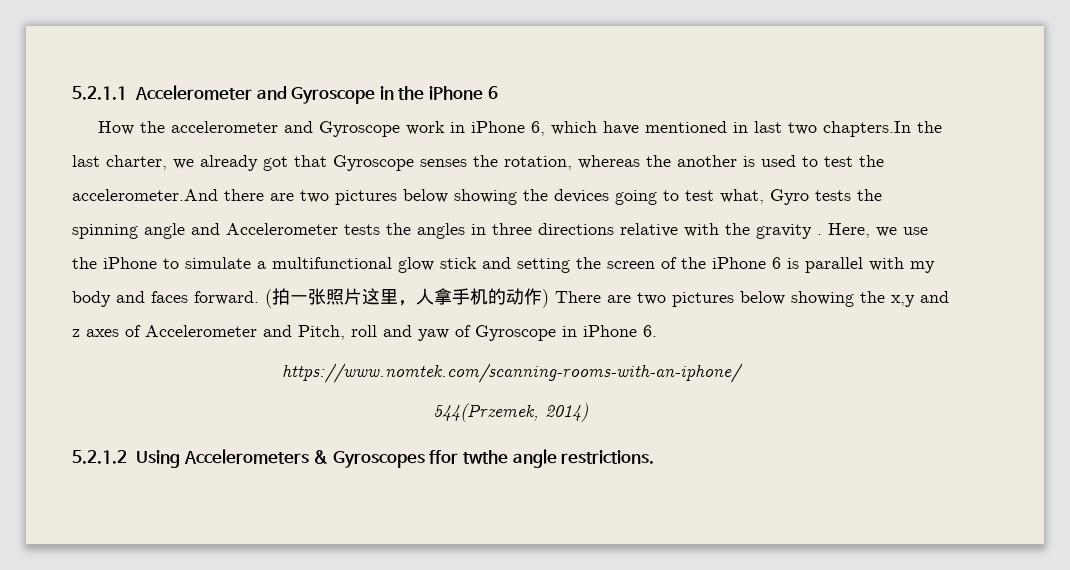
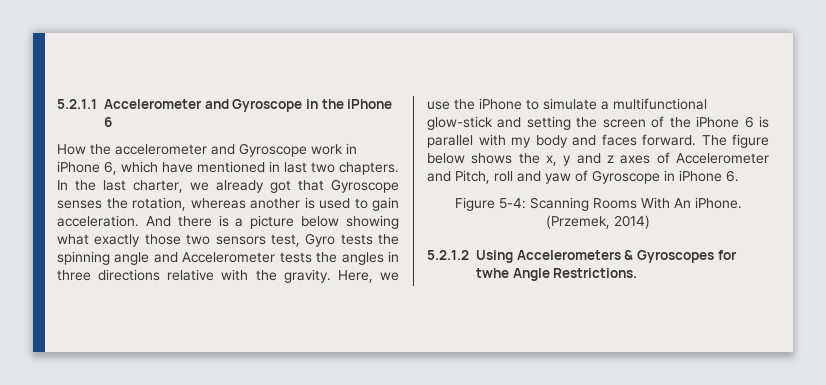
- How the accelerometer and Gyroscope work in iPhone 6, which have mentioned in last two chapters.In the last charter, we already got that Gyroscope senses the rotation, whereas the another is used to test the accelerometer.And there are two pictures below showing the devices going to test what, Gyro tests the spinning angle and Accelerometer tests the angles in three directions relative with the gravity .
+ How the accelerometer and Gyroscope work in iPhone 6, which have mentioned in last two chapters. In the last charter, we already got that Gyroscope senses the rotation, whereas another is used to gain acceleration. And there is a picture below showing what exactly those two sensors test, Gyro tests the spinning angle and Accelerometer tests the angles in three directions relative with the gravity.
- Here, we use the iPhone to simulate a multifunctional glow stick and setting the screen of the iPhone 6 is parallel with my body and faces forward.
+ Here, we use the iPhone to simulate a multifunctional glow-stick and setting the screen of the iPhone 6 is parallel with my body and faces forward.
- (拍一张照片这里，人拿手机的动作) There are two pictures below showing the x,y and z axes of Accelerometer and Pitch, roll and yaw of Gyroscope in iPhone 6.
+ The figure below shows the x, y and z axes of Accelerometer and Pitch, roll and yaw of Gyroscope in iPhone 6.
- https://www.nomtek.com/scanning-rooms-with-an-iphone/
- 544(Przemek, 2014)
+ Figure 5-4: Scanning Rooms With An iPhone. (Przemek, 2014)
- 5.2.1.2 Using Accelerometers & Gyroscopes ffor twthe angle restrictions.
+ 5.2.1.2 Using Accelerometers & Gyroscopes for twhe Angle Restrictions.

